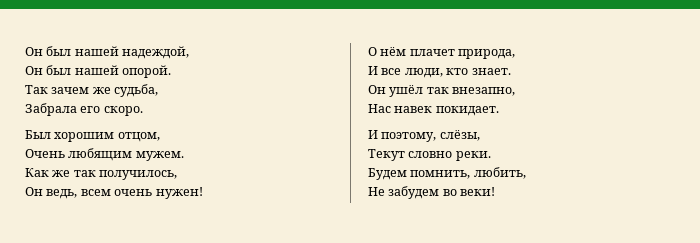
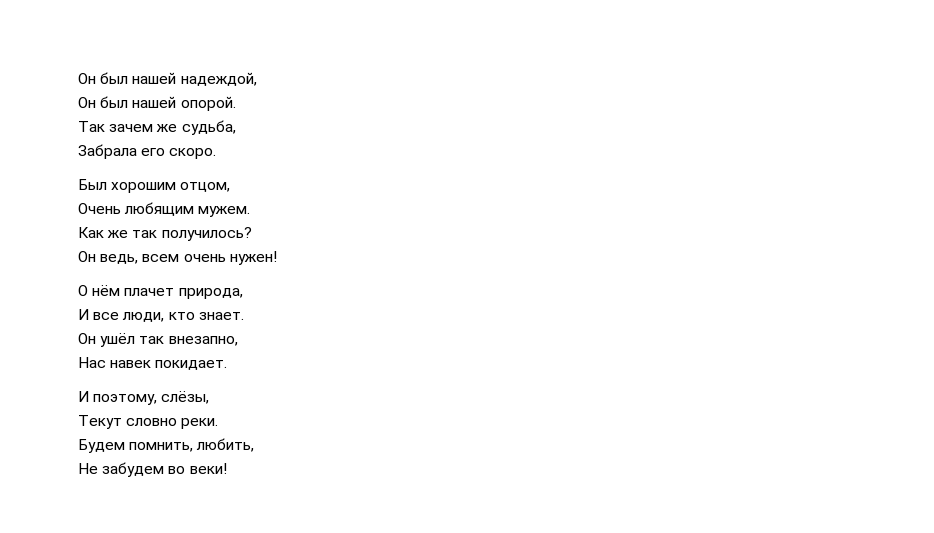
- Как же так получилось,
+ Как же так получилось?

